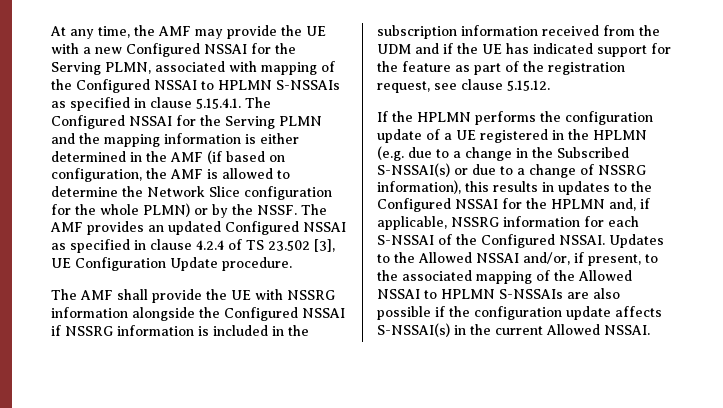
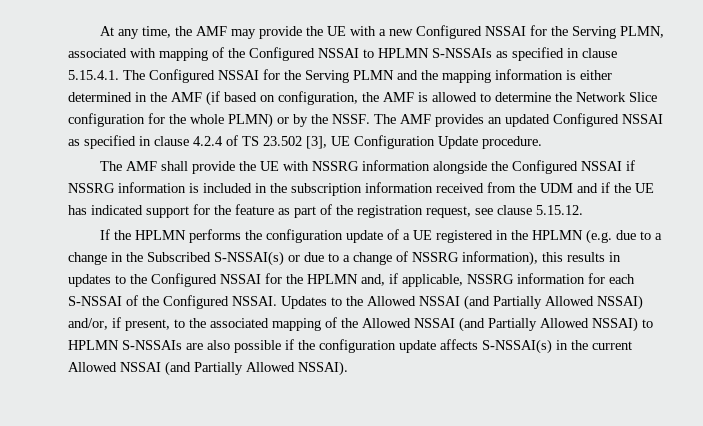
- Updates to the Allowed NSSAI and/or, if present, to the associated mapping of the Allowed NSSAI to HPLMN S-NSSAIs are also possible if the configuration update affects S-NSSAI(s) in the current Allowed NSSAI.
+ Updates to the Allowed NSSAI (and Partially Allowed NSSAI) and/or, if present, to the associated mapping of the Allowed NSSAI (and Partially Allowed NSSAI) to HPLMN S-NSSAIs are also possible if the configuration update affects S-NSSAI(s) in the current Allowed NSSAI (and Partially Allowed NSSAI).

